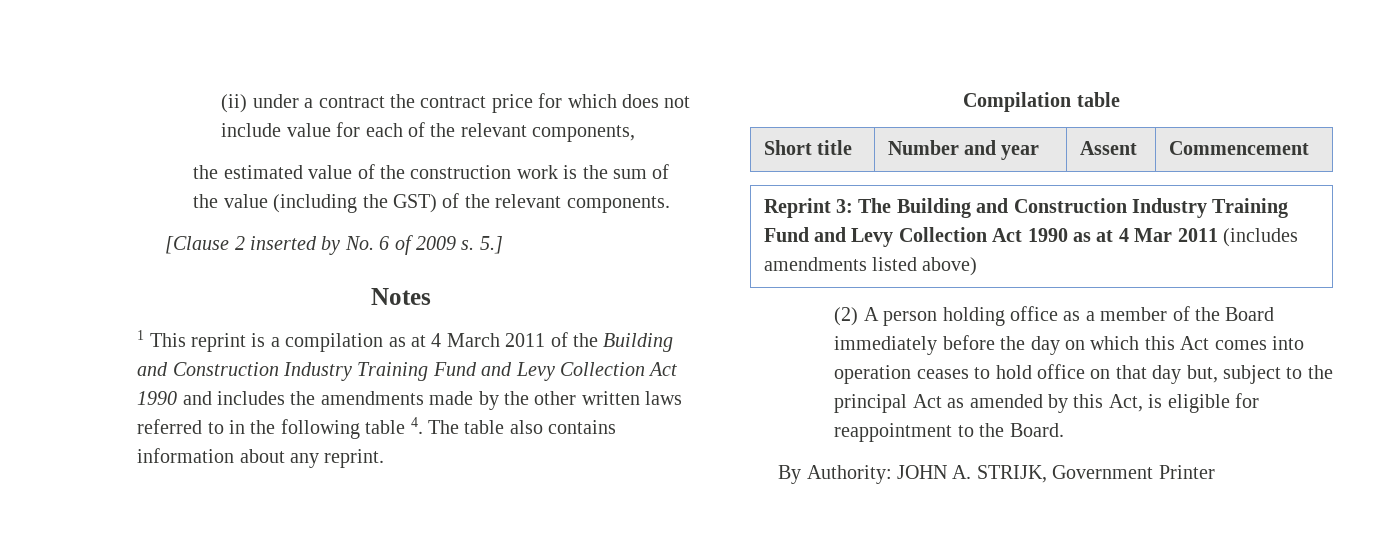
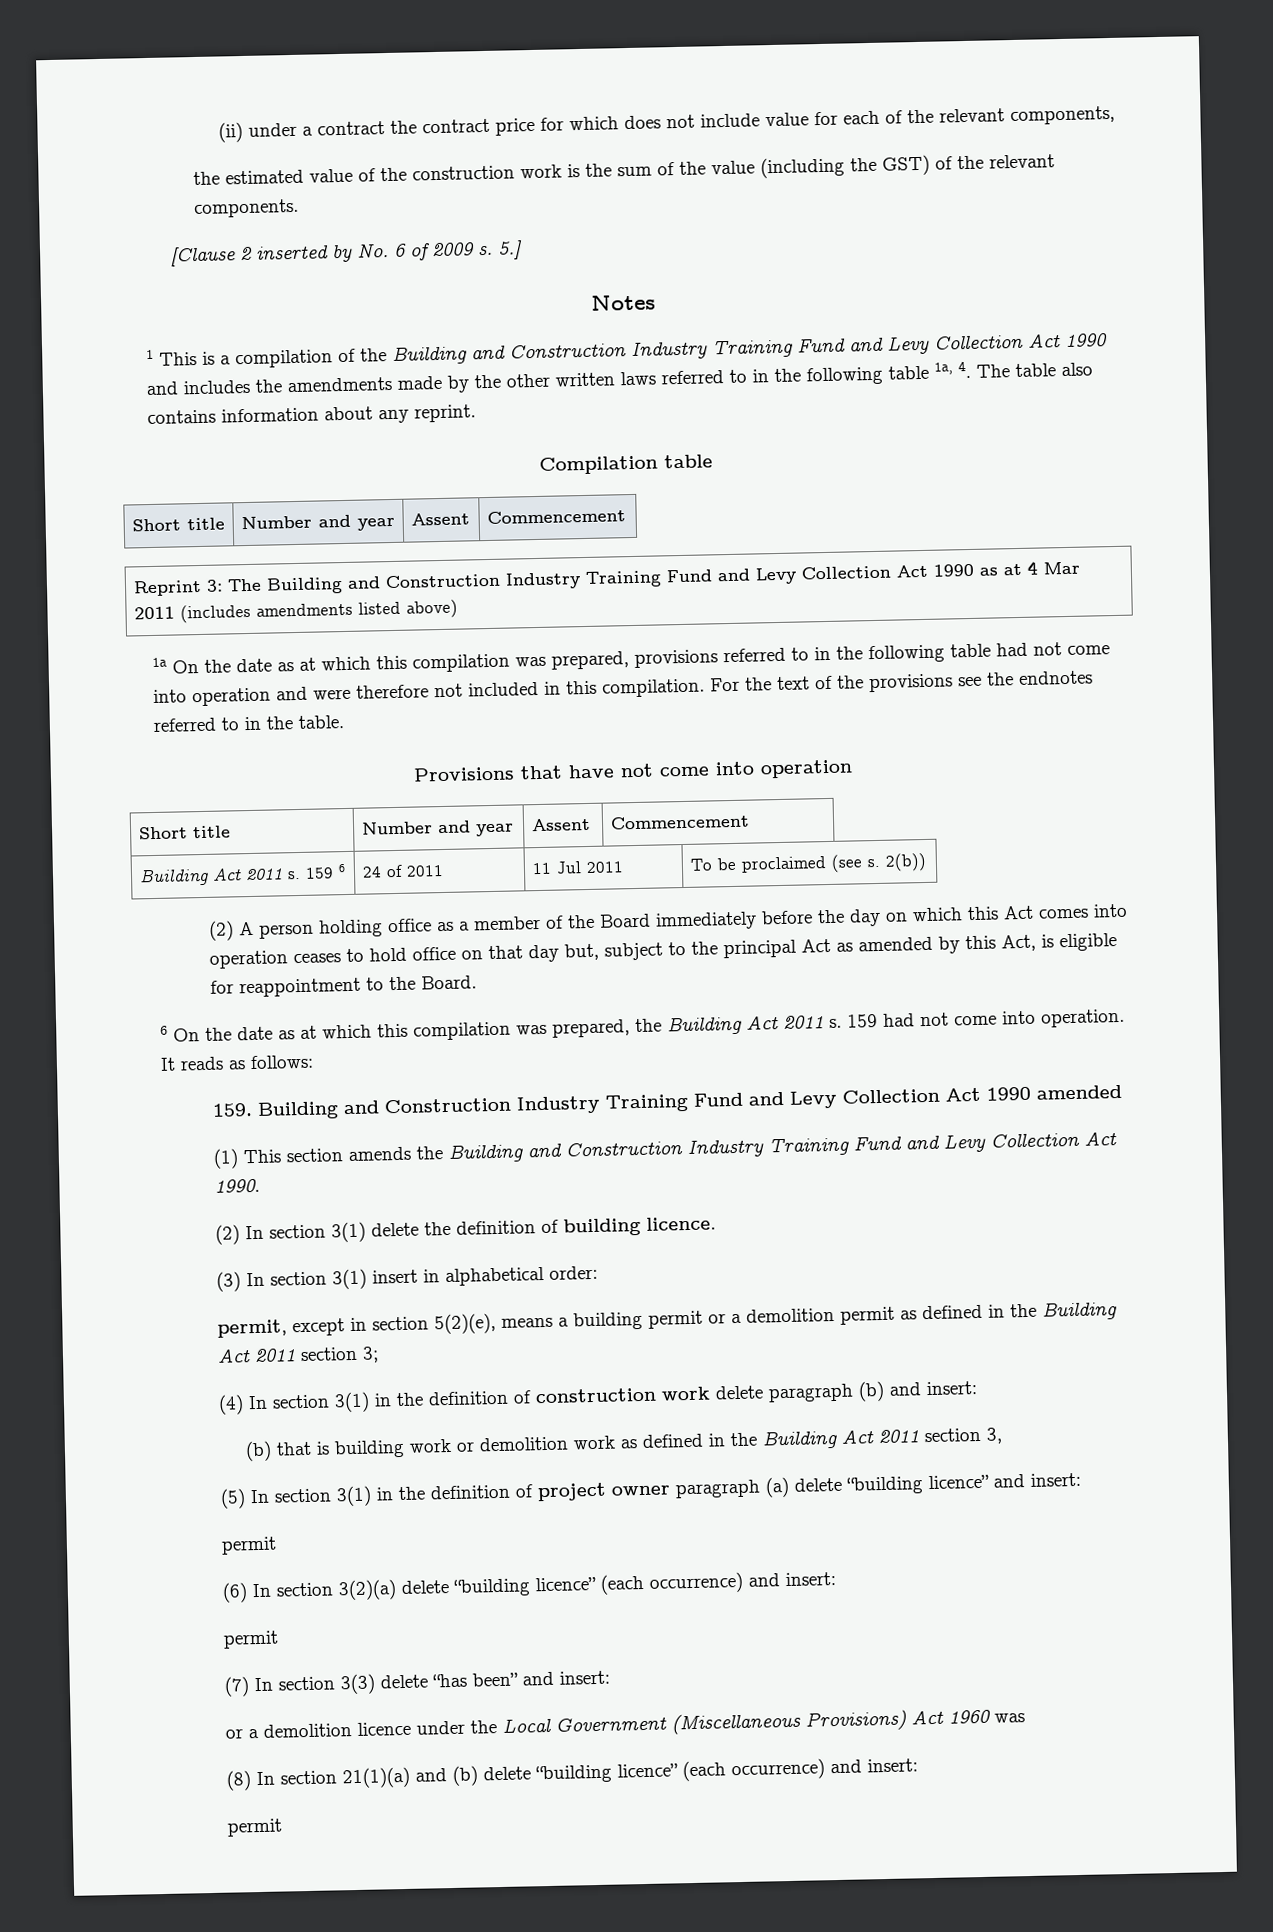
- 1 This reprint is a compilation as at 4 March 2011 of the Building and Construction Industry Training Fund and Levy Collection Act 1990 and includes the amendments made by the other written laws referred to in the following table 4. The table also contains information about any reprint.
+ 1 This is a compilation of the Building and Construction Industry Training Fund and Levy Collection Act 1990 and includes the amendments made by the other written laws referred to in the following table 1a, 4. The table also contains information about any reprint.
+ 1a On the date as at which this compilation was prepared, provisions referred to in the following table had not come into operation and were therefore not included in this compilation. For the text of the provisions see the endnotes referred to in the table.
+ Provisions that have not come into operation
+ Short title | Number and year | Assent | Commencement
+ Building Act 2011 s. 159 6 | 24 of 2011 | 11 Jul 2011 | To be proclaimed (see s. 2(b))
- By Authority: JOHN A. STRIJK, Government Printer
+ 6 On the date as at which this compilation was prepared, the Building Act 2011 s. 159 had not come into operation. It reads as follows:
+ 159. Building and Construction Industry Training Fund and Levy Collection Act 1990 amended
+ (1) This section amends the Building and Construction Industry Training Fund and Levy Collection Act 1990.
+ (2) In section 3(1) delete the definition of building licence.
+ (3) In section 3(1) insert in alphabetical order:
+ permit, except in section 5(2)(e), means a building permit or a demolition permit as defined in the Building Act 2011 section 3;
+ (4) In section 3(1) in the definition of construction work delete paragraph (b) and insert:
+ (b) that is building work or demolition work as defined in the Building Act 2011 section 3,
+ (5) In section 3(1) in the definition of project owner paragraph (a) delete “building licence” and insert:
+ permit
+ (6) In section 3(2)(a) delete “building licence” (each occurrence) and insert:
+ permit
+ (7) In section 3(3) delete “has been” and insert:
+ or a demolition licence under the Local Government (Miscellaneous Provisions) Act 1960 was
+ (8) In section 21(1)(a) and (b) delete “building licence” (each occurrence) and insert:
+ permit

